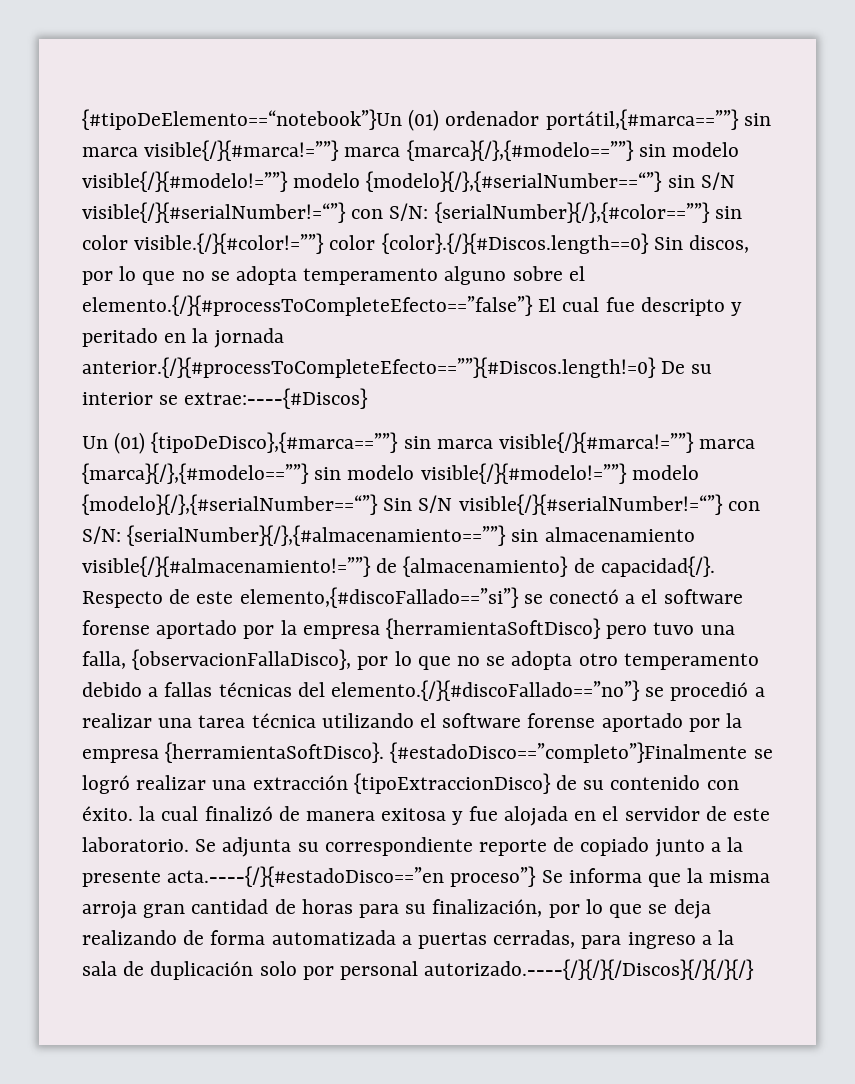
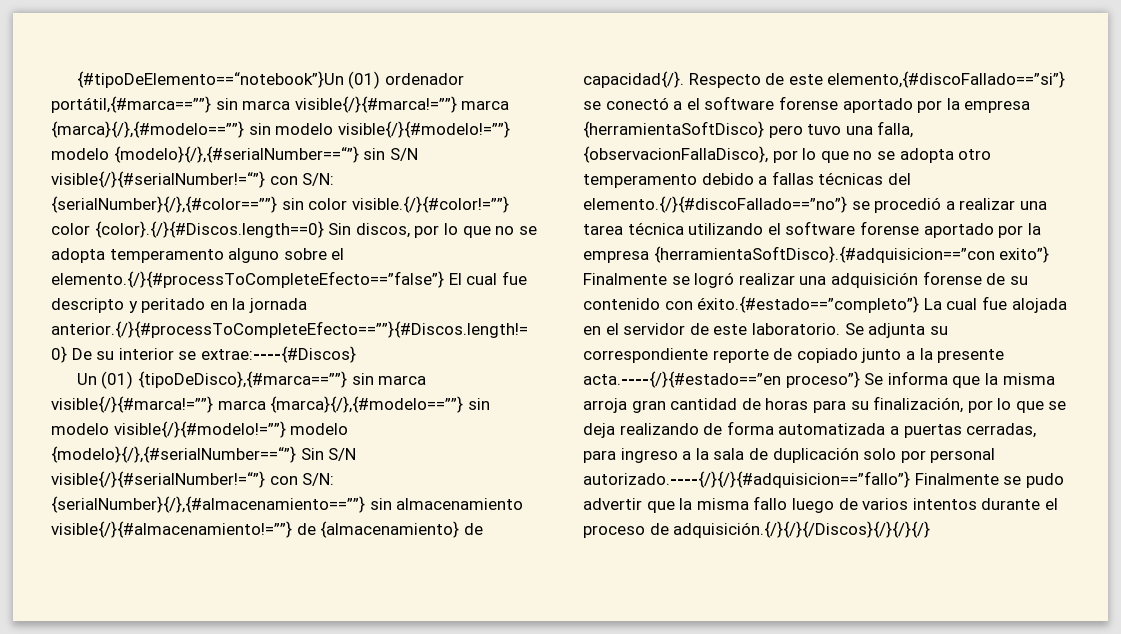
- Respecto de este elemento,{#discoFallado==”si”} se conectó a el software forense aportado por la empresa {herramientaSoftDisco} pero tuvo una falla, {observacionFallaDisco}, por lo que no se adopta otro temperamento debido a fallas técnicas del elemento.{/}{#discoFallado==”no”} se procedió a realizar una tarea técnica utilizando el software forense aportado por la empresa {herramientaSoftDisco}. {#estadoDisco==”completo”}Finalmente se logró realizar una extracción {tipoExtraccionDisco} de su contenido con éxito. la cual finalizó de manera exitosa y fue alojada en el servidor de este laboratorio.
+ Respecto de este elemento,{#discoFallado==”si”} se conectó a el software forense aportado por la empresa {herramientaSoftDisco} pero tuvo una falla, {observacionFallaDisco}, por lo que no se adopta otro temperamento debido a fallas técnicas del elemento.{/}{#discoFallado==”no”} se procedió a realizar una tarea técnica utilizando el software forense aportado por la empresa {herramientaSoftDisco}.{#adquisicion==”con exito”} Finalmente se logró realizar una adquisición forense de su contenido con éxito.{#estado==”completo”} La cual fue alojada en el servidor de este laboratorio.
- Se adjunta su correspondiente reporte de copiado junto a la presente acta.----{/}{#estadoDisco==”en proceso”} Se informa que la misma arroja gran cantidad de horas para su finalización, por lo que se deja realizando de forma automatizada a puertas cerradas, para ingreso a la sala de duplicación solo por personal autorizado.----{/}{/}{/Discos}{/}{/}{/}
+ Se adjunta su correspondiente reporte de copiado junto a la presente acta.----{/}{#estado==”en proceso”} Se informa que la misma arroja gran cantidad de horas para su finalización, por lo que se deja realizando de forma automatizada a puertas cerradas, para ingreso a la sala de duplicación solo por personal autorizado.----{/}{/}{#adquisicion==”fallo”} Finalmente se pudo advertir que la misma fallo luego de varios intentos durante el proceso de adquisición.{/}{/}{/Discos}{/}{/}{/}

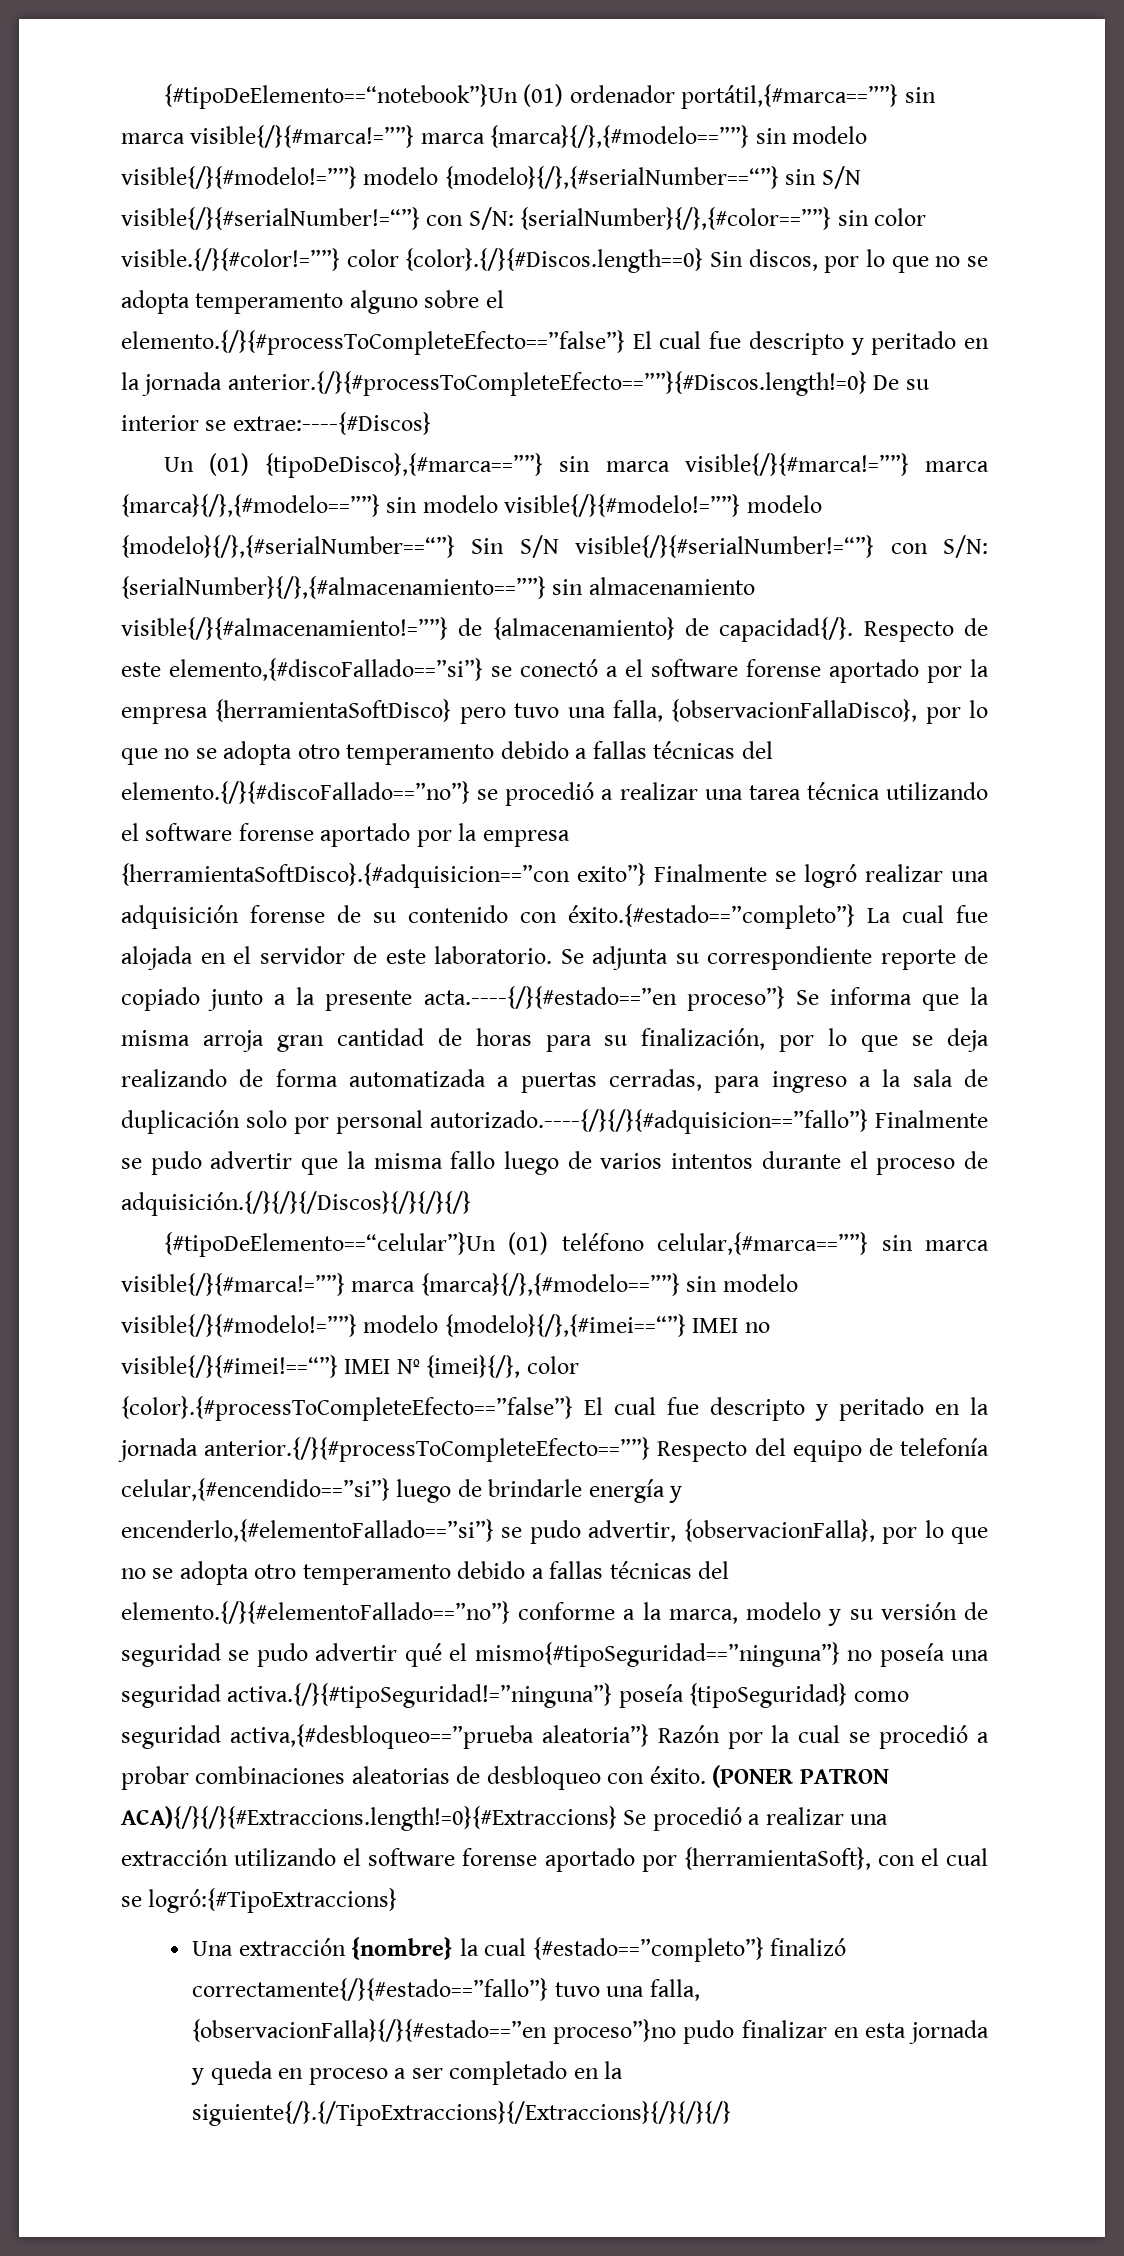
+ {#tipoDeElemento==“celular”}Un (01) teléfono celular,{#marca==””} sin marca visible{/}{#marca!=””} marca {marca}{/},{#modelo==””} sin modelo visible{/}{#modelo!=””} modelo {modelo}{/},{#imei==“”} IMEI no visible{/}{#imei!==“”} IMEI Nº {imei}{/}, color {color}.{#processToCompleteEfecto==”false”} El cual fue descripto y peritado en la jornada anterior.{/}{#processToCompleteEfecto==””} Respecto del equipo de telefonía celular,{#encendido==”si”} luego de brindarle energía y encenderlo,{#elementoFallado==”si”} se pudo advertir, {observacionFalla}, por lo que no se adopta otro temperamento debido a fallas técnicas del elemento.{/}{#elementoFallado==”no”} conforme a la marca, modelo y su versión de seguridad se pudo advertir qué el mismo{#tipoSeguridad==”ninguna”} no poseía una seguridad activa.{/}{#tipoSeguridad!=”ninguna”} poseía {tipoSeguridad} como seguridad activa,{#desbloqueo==”prueba aleatoria”} Razón por la cual se procedió a probar combinaciones aleatorias de desbloqueo con éxito. (PONER PATRON ACA){/}{/}{#Extraccions.length!=0}{#Extraccions} Se procedió a realizar una extracción utilizando el software forense aportado por {herramientaSoft}, con el cual se logró:{#TipoExtraccions}
+ Una extracción {nombre} la cual {#estado==”completo”} finalizó correctamente{/}{#estado==”fallo”} tuvo una falla, {observacionFalla}{/}{#estado==”en proceso”}no pudo finalizar en esta jornada y queda en proceso a ser completado en la siguiente{/}.{/TipoExtraccions}{/Extraccions}{/}{/}{/}

